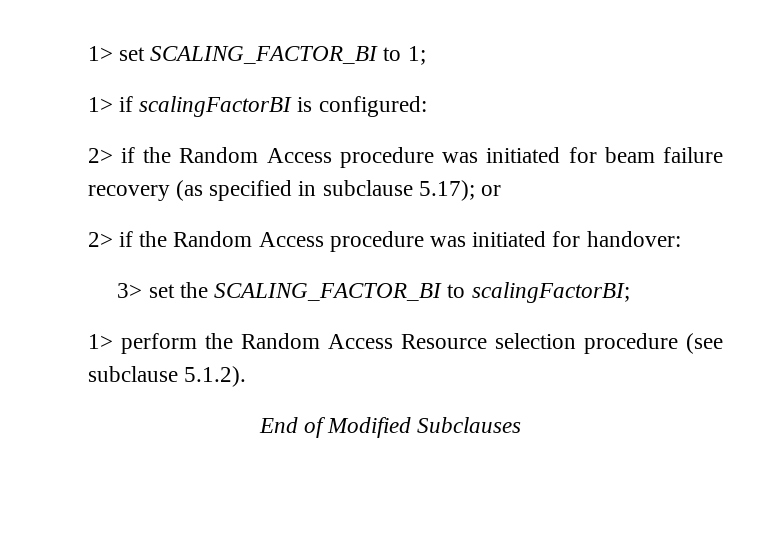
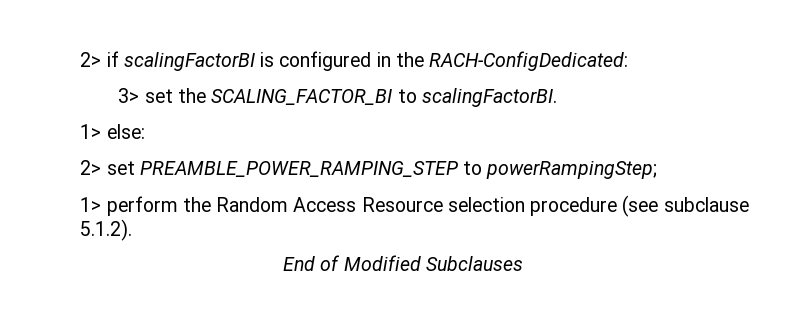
- 1> set SCALING_FACTOR_BI to 1;
- 1> if scalingFactorBI is configured:
- 2> if the Random Access procedure was initiated for beam failure recovery (as specified in subclause 5.17); or
- 2> if the Random Access procedure was initiated for handover:
+ 2> if scalingFactorBI is configured in the RACH-ConfigDedicated:
- 3> set the SCALING_FACTOR_BI to scalingFactorBI;
+ 3> set the SCALING_FACTOR_BI to scalingFactorBI.
+ 1> else:
+ 2> set PREAMBLE_POWER_RAMPING_STEP to powerRampingStep;

